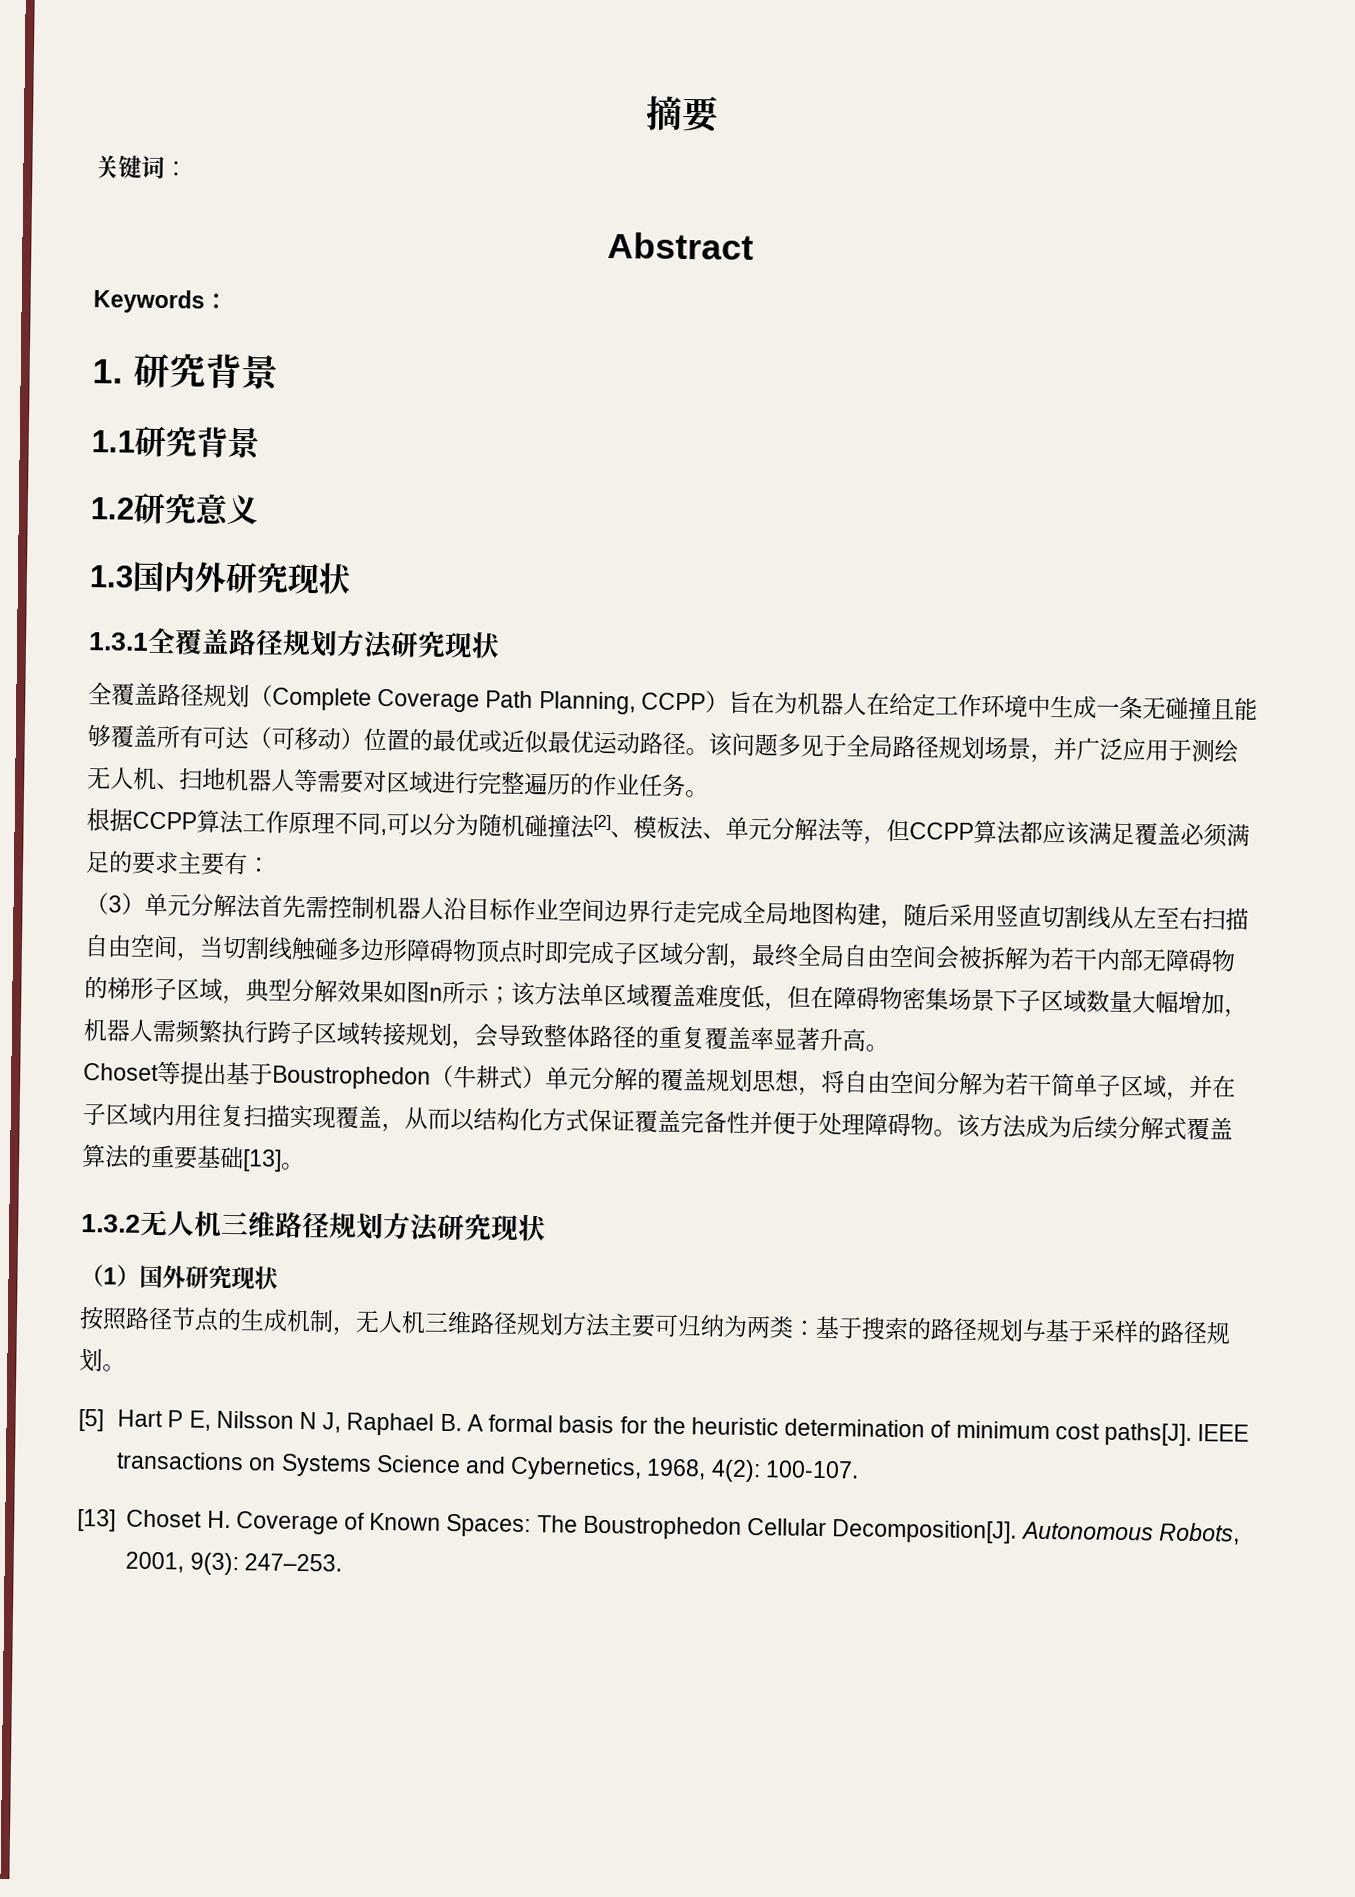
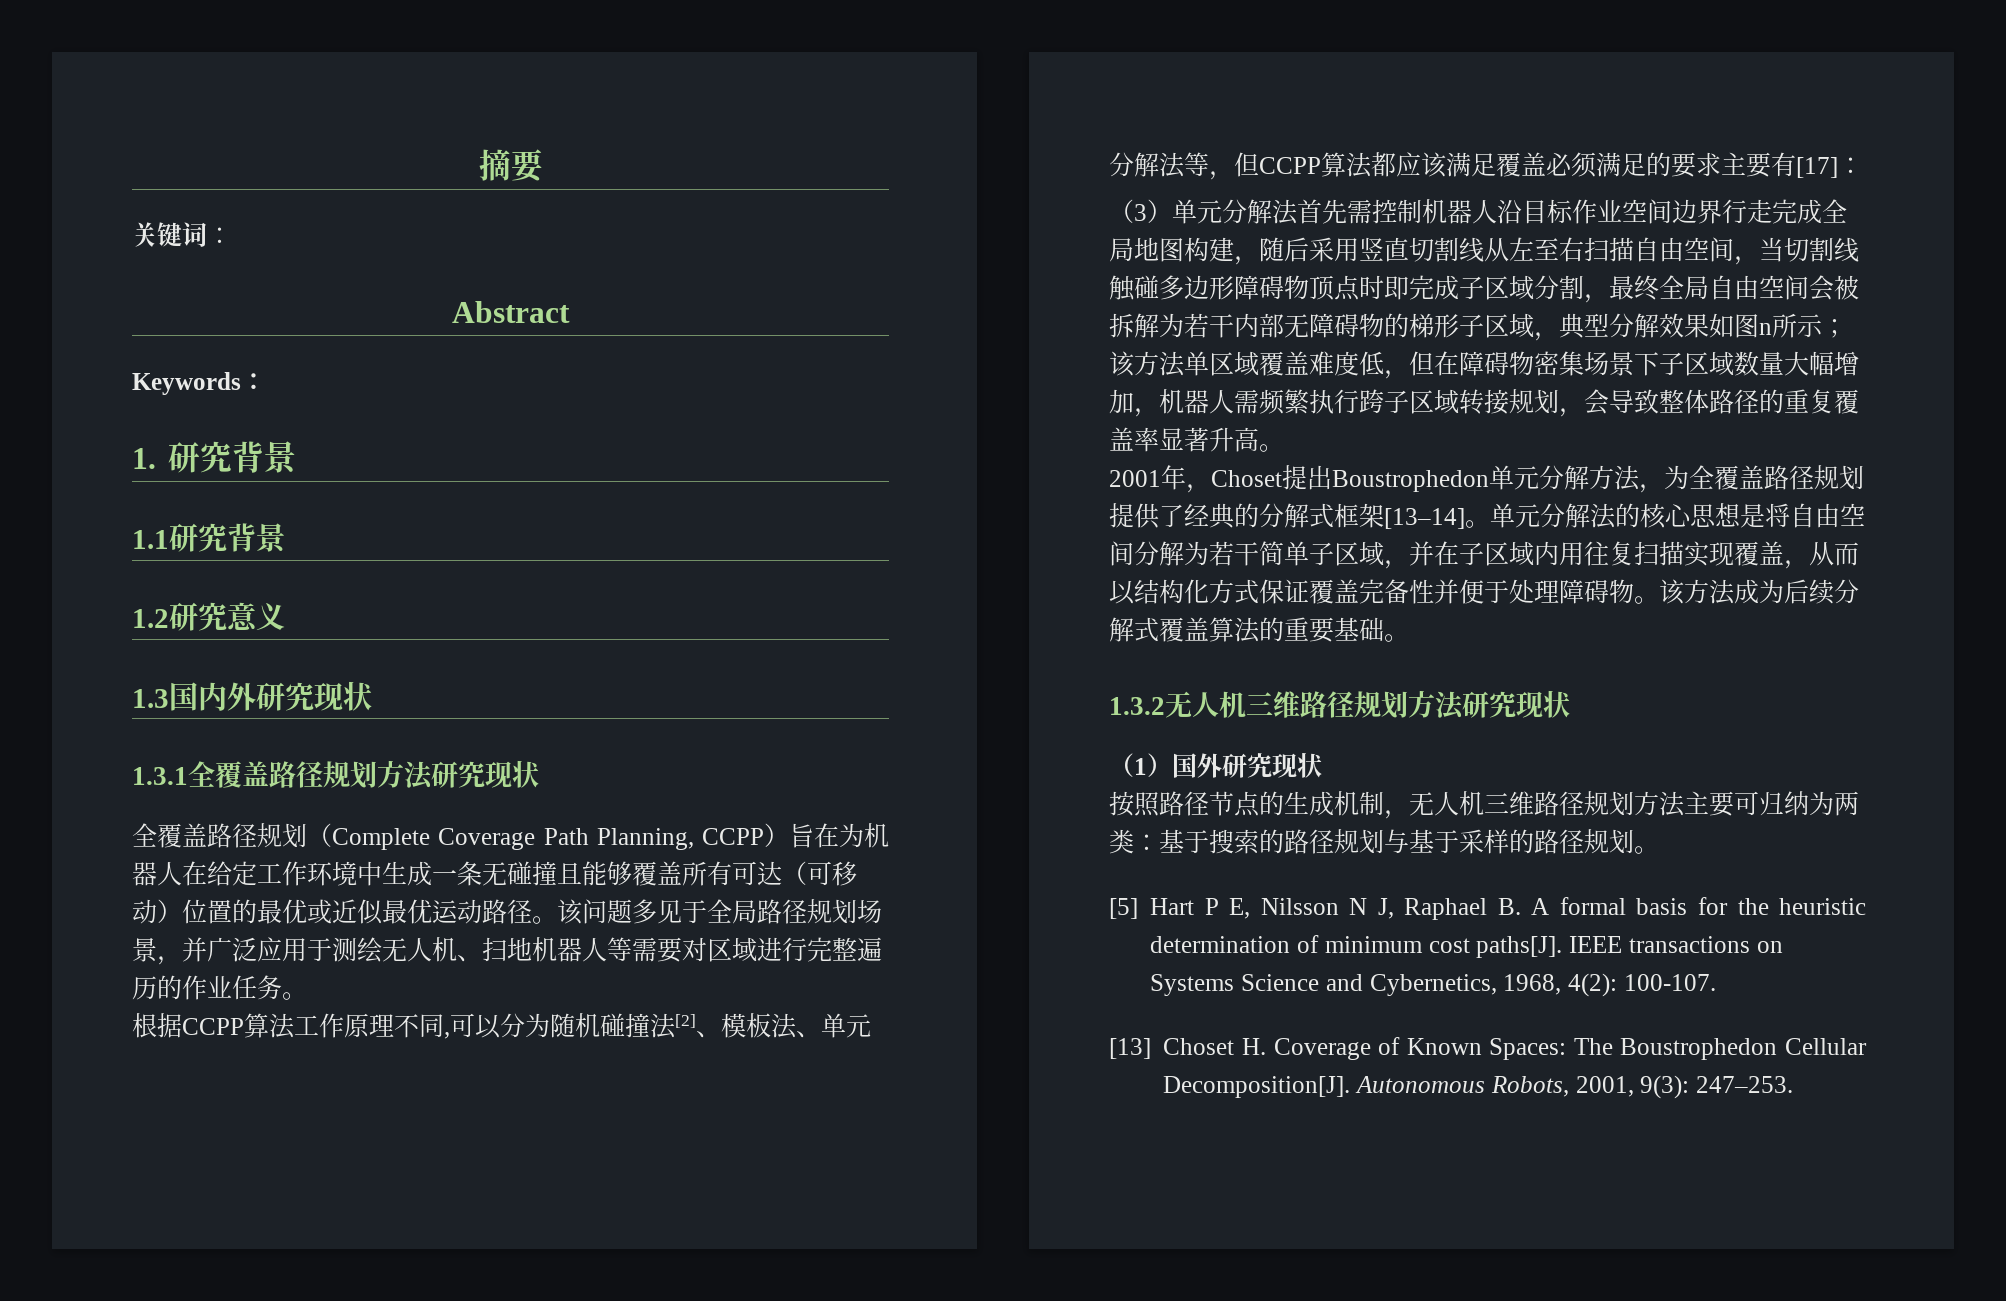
- 根据CCPP算法工作原理不同,可以分为随机碰撞法[2]、模板法、单元分解法等，但CCPP算法都应该满足覆盖必须满足的要求主要有：
+ 根据CCPP算法工作原理不同,可以分为随机碰撞法[2]、模板法、单元分解法等，但CCPP算法都应该满足覆盖必须满足的要求主要有[17]：
- Choset等提出基于Boustrophedon（牛耕式）单元分解的覆盖规划思想，将自由空间分解为若干简单子区域，并在子区域内用往复扫描实现覆盖，从而以结构化方式保证覆盖完备性并便于处理障碍物。
+ 2001年，Choset提出Boustrophedon单元分解方法，为全覆盖路径规划提供了经典的分解式框架[13–14]。单元分解法的核心思想是将自由空间分解为若干简单子区域，并在子区域内用往复扫描实现覆盖，从而以结构化方式保证覆盖完备性并便于处理障碍物。
- 该方法成为后续分解式覆盖算法的重要基础[13]。
+ 该方法成为后续分解式覆盖算法的重要基础。

